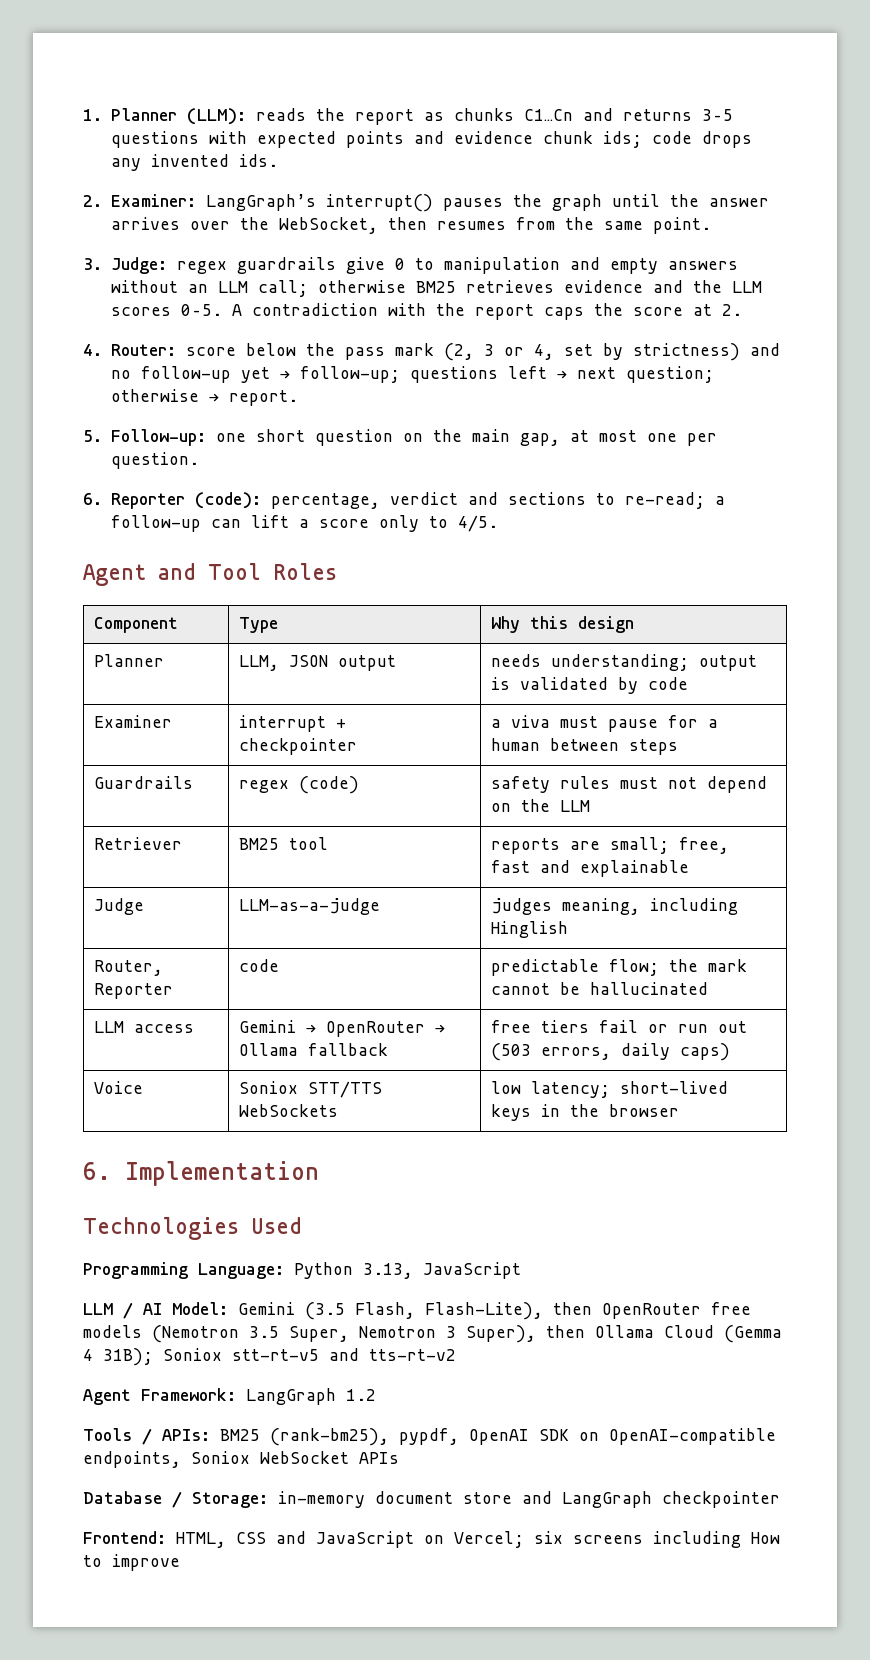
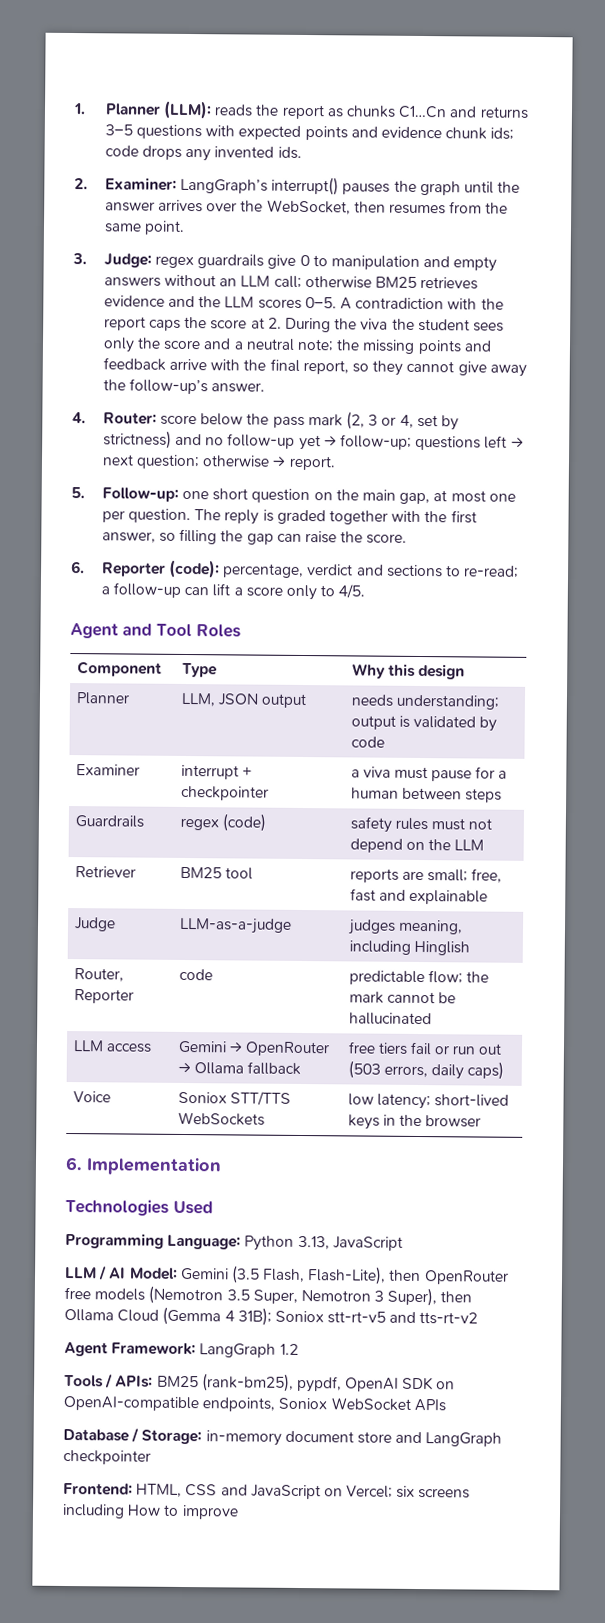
- A contradiction with the report caps the score at 2.
+ A contradiction with the report caps the score at 2. During the viva the student sees only the score and a neutral note; the missing points and feedback arrive with the final report, so they cannot give away the follow-up’s answer.
+ The reply is graded together with the first answer, so filling the gap can raise the score.

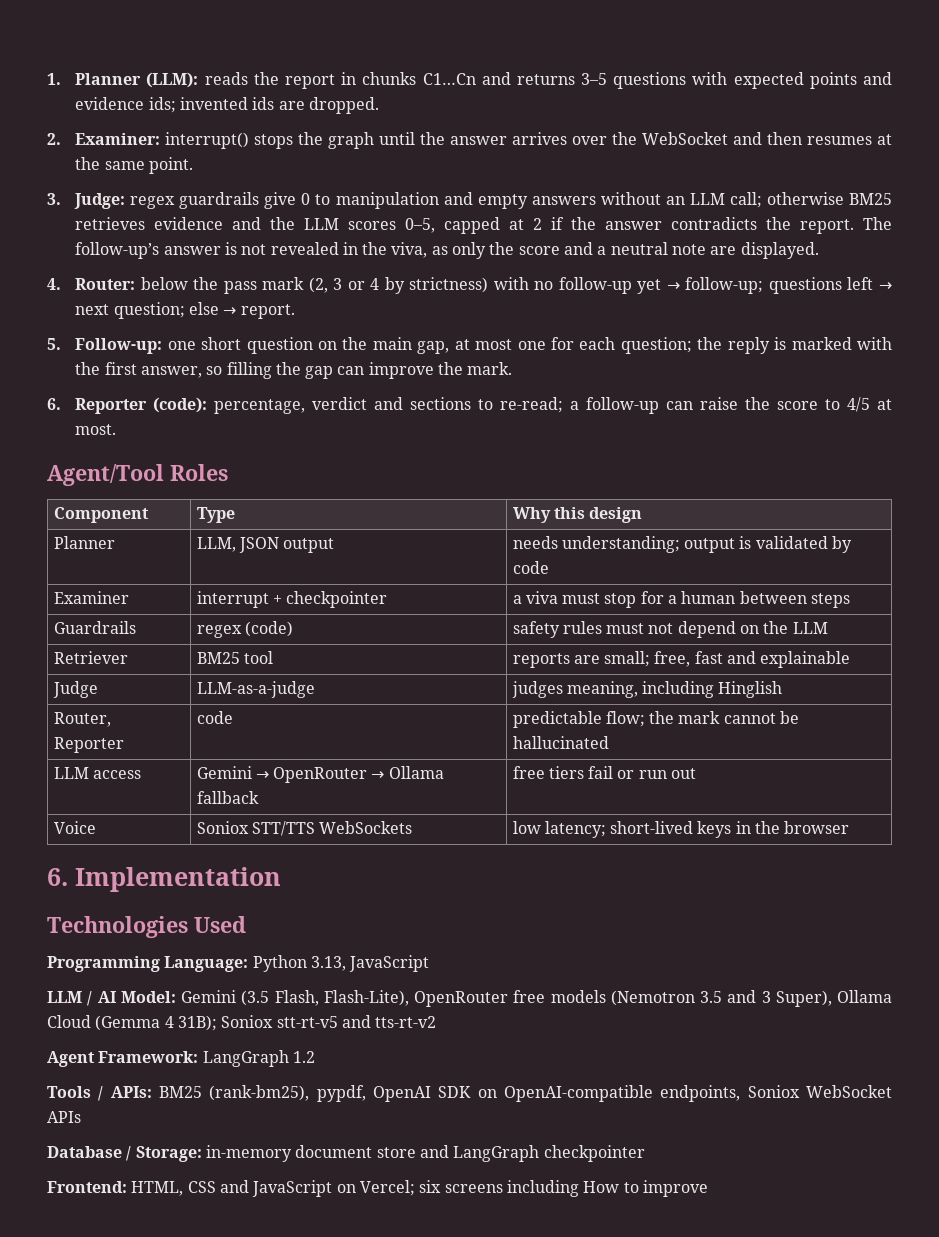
- 1. Planner (LLM): reads the report as chunks C1…Cn and returns 3–5 questions with expected points and evidence chunk ids; code drops any invented ids.
+ 1. Planner (LLM): reads the report in chunks C1…Cn and returns 3–5 questions with expected points and evidence ids; invented ids are dropped.
- 2. Examiner: LangGraph’s interrupt() pauses the graph until the answer arrives over the WebSocket, then resumes from the same point.
+ 2. Examiner: interrupt() stops the graph until the answer arrives over the WebSocket and then resumes at the same point.
- 3. Judge: regex guardrails give 0 to manipulation and empty answers without an LLM call; otherwise BM25 retrieves evidence and the LLM scores 0–5. A contradiction with the report caps the score at 2. During the viva the student sees only the score and a neutral note; the missing points and feedback arrive with the final report, so they cannot give away the follow-up’s answer.
+ 3. Judge: regex guardrails give 0 to manipulation and empty answers without an LLM call; otherwise BM25 retrieves evidence and the LLM scores 0–5, capped at 2 if the answer contradicts the report. The follow-up’s answer is not revealed in the viva, as only the score and a neutral note are displayed.
- 4. Router: score below the pass mark (2, 3 or 4, set by strictness) and no follow-up yet → follow-up; questions left → next question; otherwise → report.
+ 4. Router: below the pass mark (2, 3 or 4 by strictness) with no follow-up yet → follow-up; questions left → next question; else → report.
- 5. Follow-up: one short question on the main gap, at most one per question. The reply is graded together with the first answer, so filling the gap can raise the score.
+ 5. Follow-up: one short question on the main gap, at most one for each question; the reply is marked with the first answer, so filling the gap can improve the mark.
- 6. Reporter (code): percentage, verdict and sections to re-read; a follow-up can lift a score only to 4/5.
- Agent and Tool Roles
+ 6. Reporter (code): percentage, verdict and sections to re-read; a follow-up can raise the score to 4/5 at most.
+ Agent/Tool Roles
- Examiner | interrupt + checkpointer | a viva must pause for a human between steps
+ Examiner | interrupt + checkpointer | a viva must stop for a human between steps
- LLM access | Gemini → OpenRouter → Ollama fallback | free tiers fail or run out (503 errors, daily caps)
+ LLM access | Gemini → OpenRouter → Ollama fallback | free tiers fail or run out
- LLM / AI Model: Gemini (3.5 Flash, Flash-Lite), then OpenRouter free models (Nemotron 3.5 Super, Nemotron 3 Super), then Ollama Cloud (Gemma 4 31B); Soniox stt-rt-v5 and tts-rt-v2
+ LLM / AI Model: Gemini (3.5 Flash, Flash-Lite), OpenRouter free models (Nemotron 3.5 and 3 Super), Ollama Cloud (Gemma 4 31B); Soniox stt-rt-v5 and tts-rt-v2

